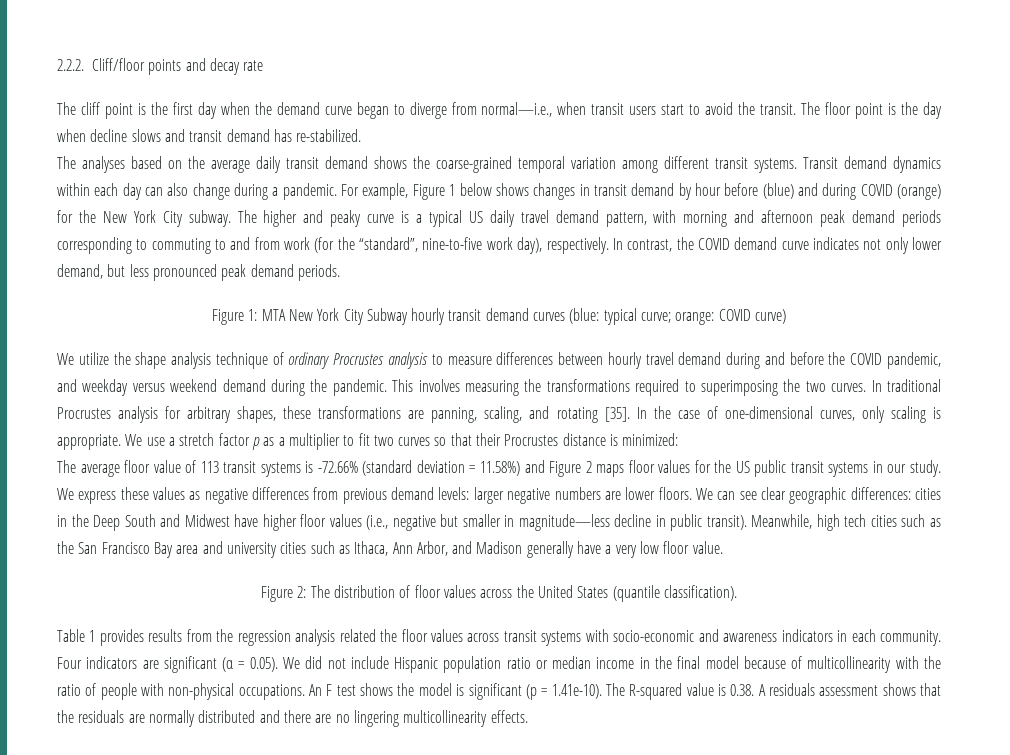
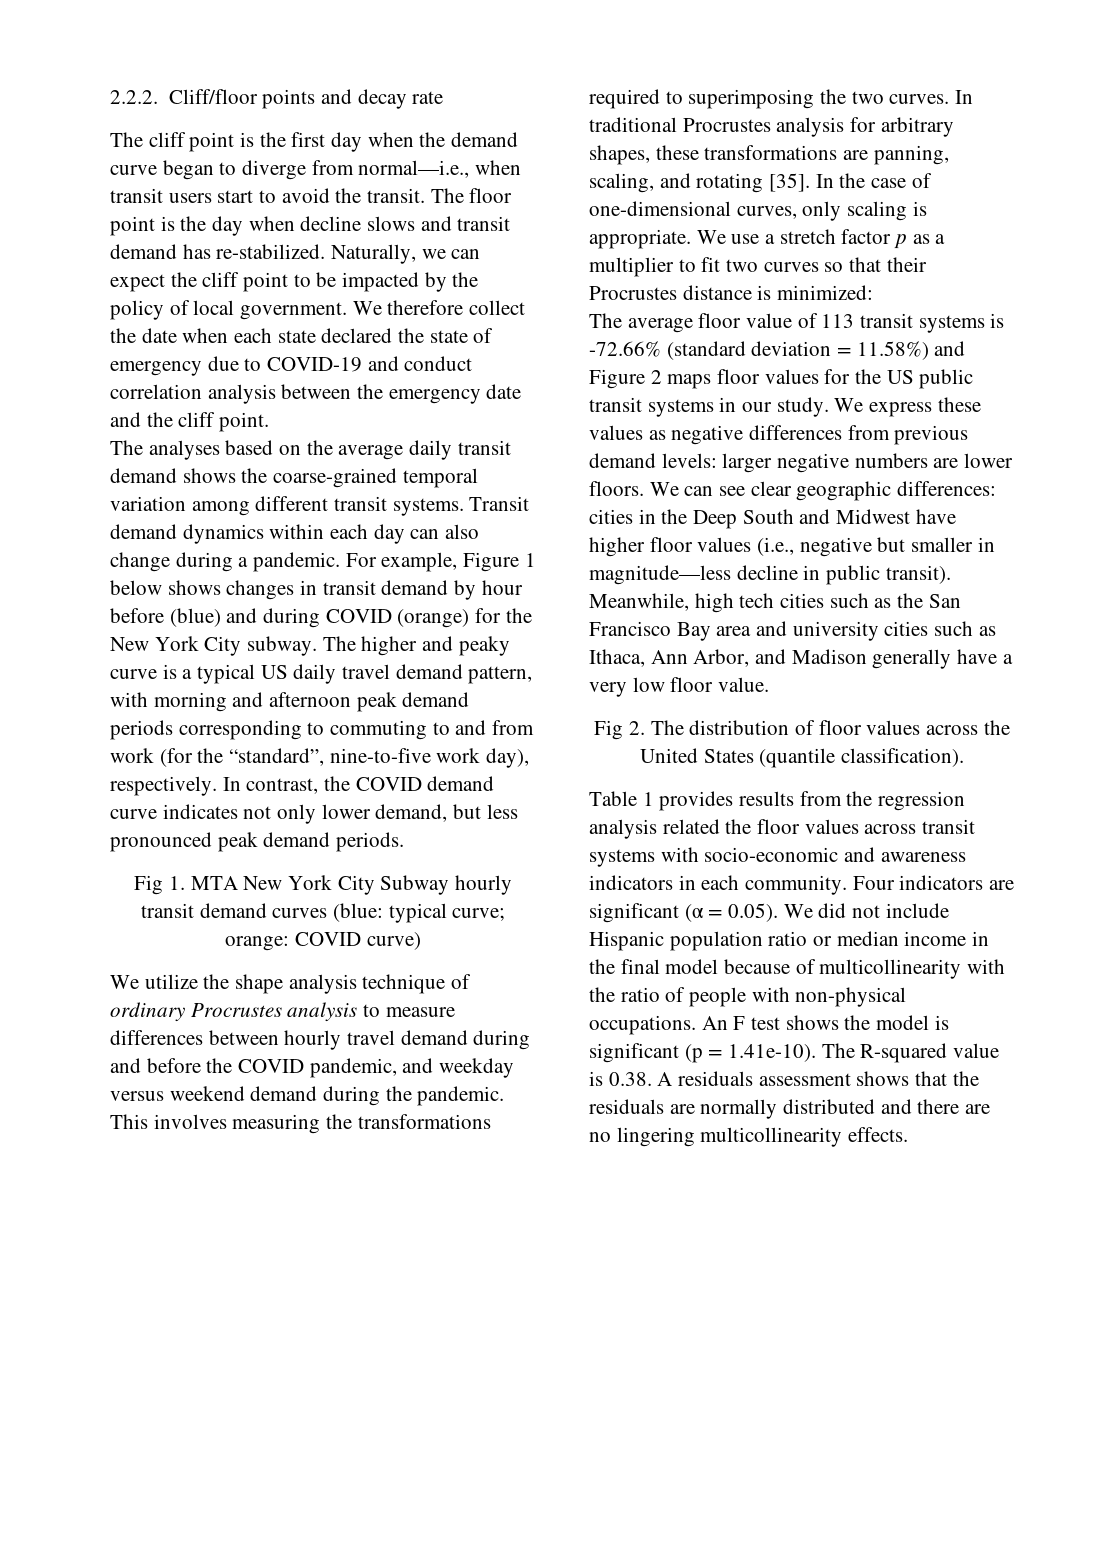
+ Naturally, we can expect the cliff point to be impacted by the policy of local government. We therefore collect the date when each state declared the state of emergency due to COVID-19 and conduct correlation analysis between the emergency date and the cliff point.
- Figure 1: MTA New York City Subway hourly transit demand curves (blue: typical curve; orange: COVID curve)
+ Fig 1. MTA New York City Subway hourly transit demand curves (blue: typical curve; orange: COVID curve)
- Figure 2: The distribution of floor values across the United States (quantile classification).
+ Fig 2. The distribution of floor values across the United States (quantile classification).

